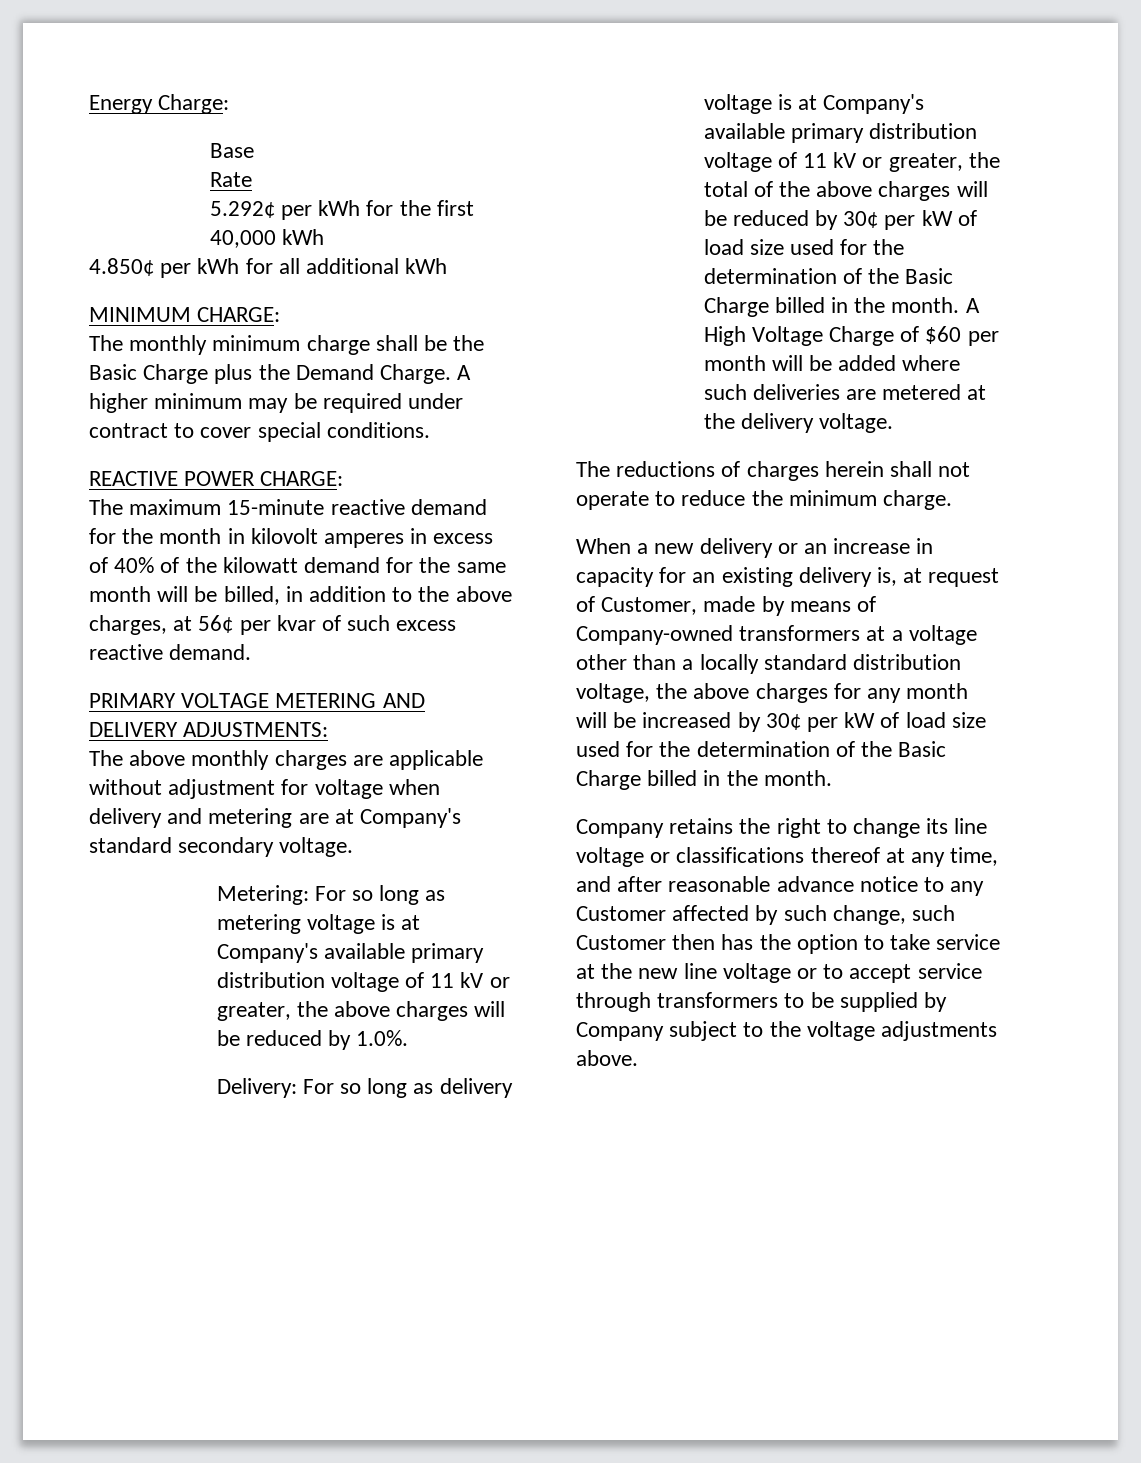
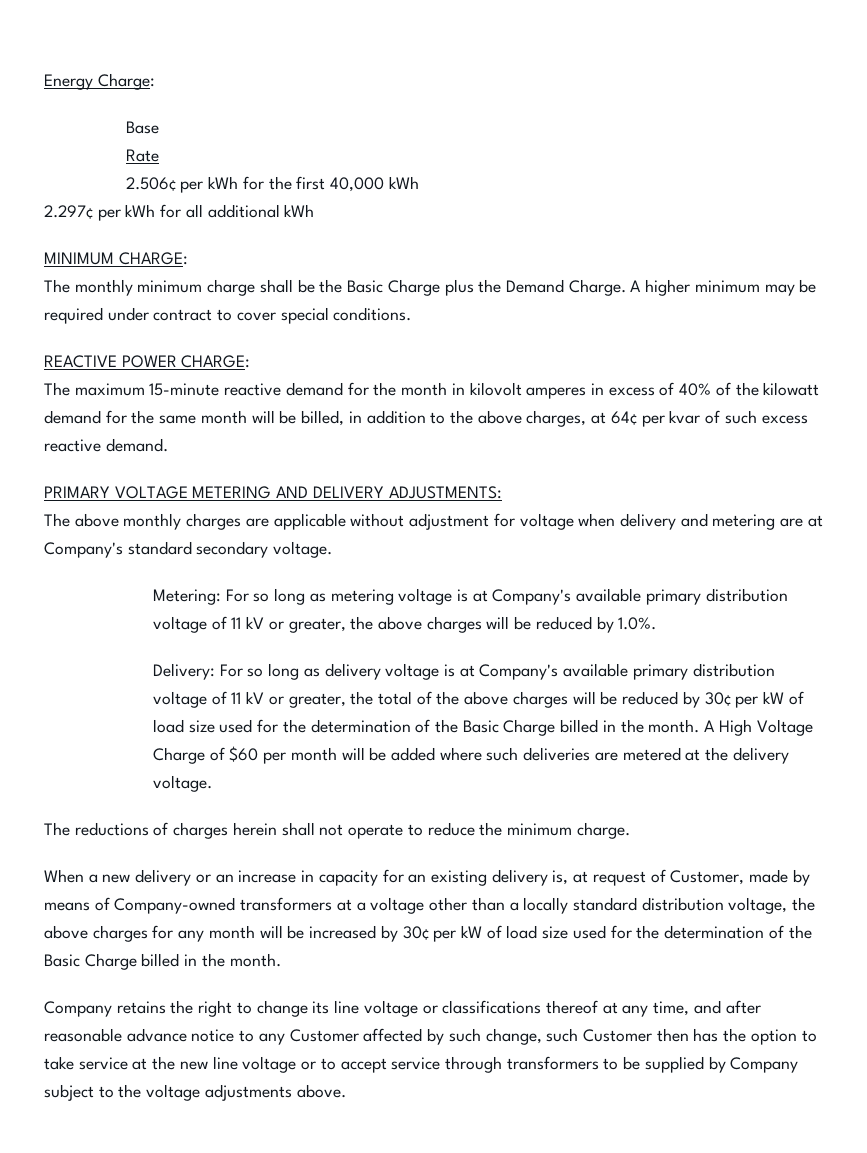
- 5.292¢ per kWh for the first 40,000 kWh
+ 2.506¢ per kWh for the first 40,000 kWh
- 4.850¢ per kWh for all additional kWh
+ 2.297¢ per kWh for all additional kWh
- The maximum 15-minute reactive demand for the month in kilovolt amperes in excess of 40% of the kilowatt demand for the same month will be billed, in addition to the above charges, at 56¢ per kvar of such excess reactive demand.
+ The maximum 15-minute reactive demand for the month in kilovolt amperes in excess of 40% of the kilowatt demand for the same month will be billed, in addition to the above charges, at 64¢ per kvar of such excess reactive demand.

